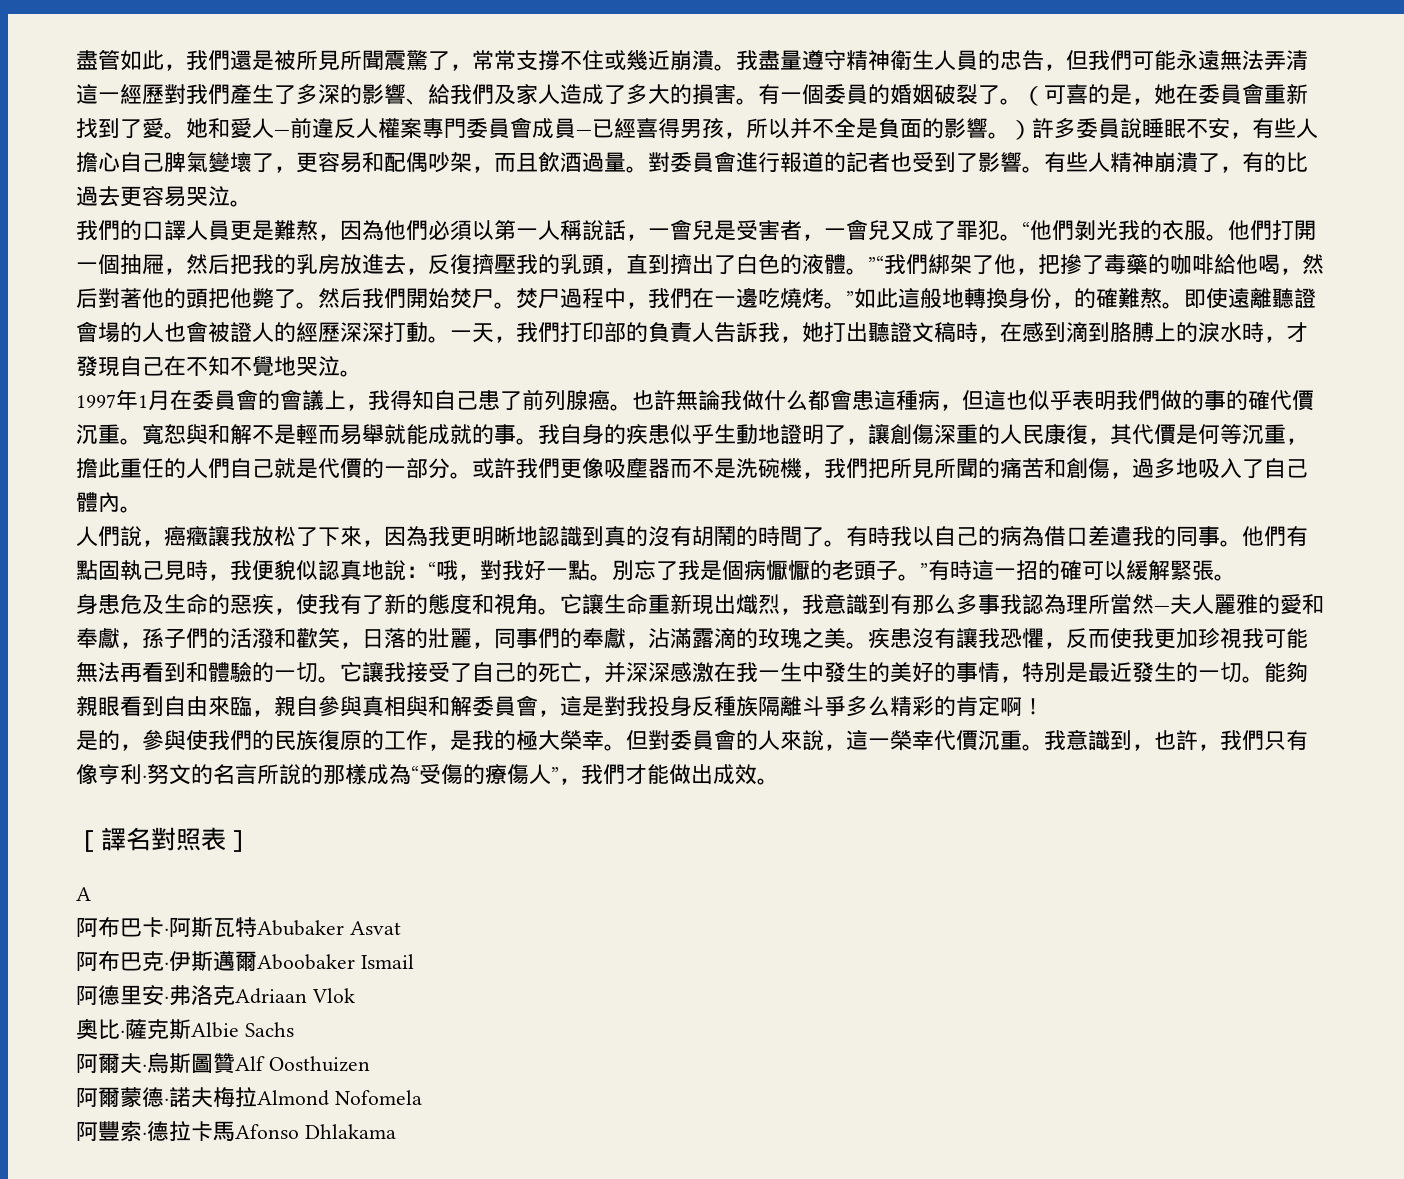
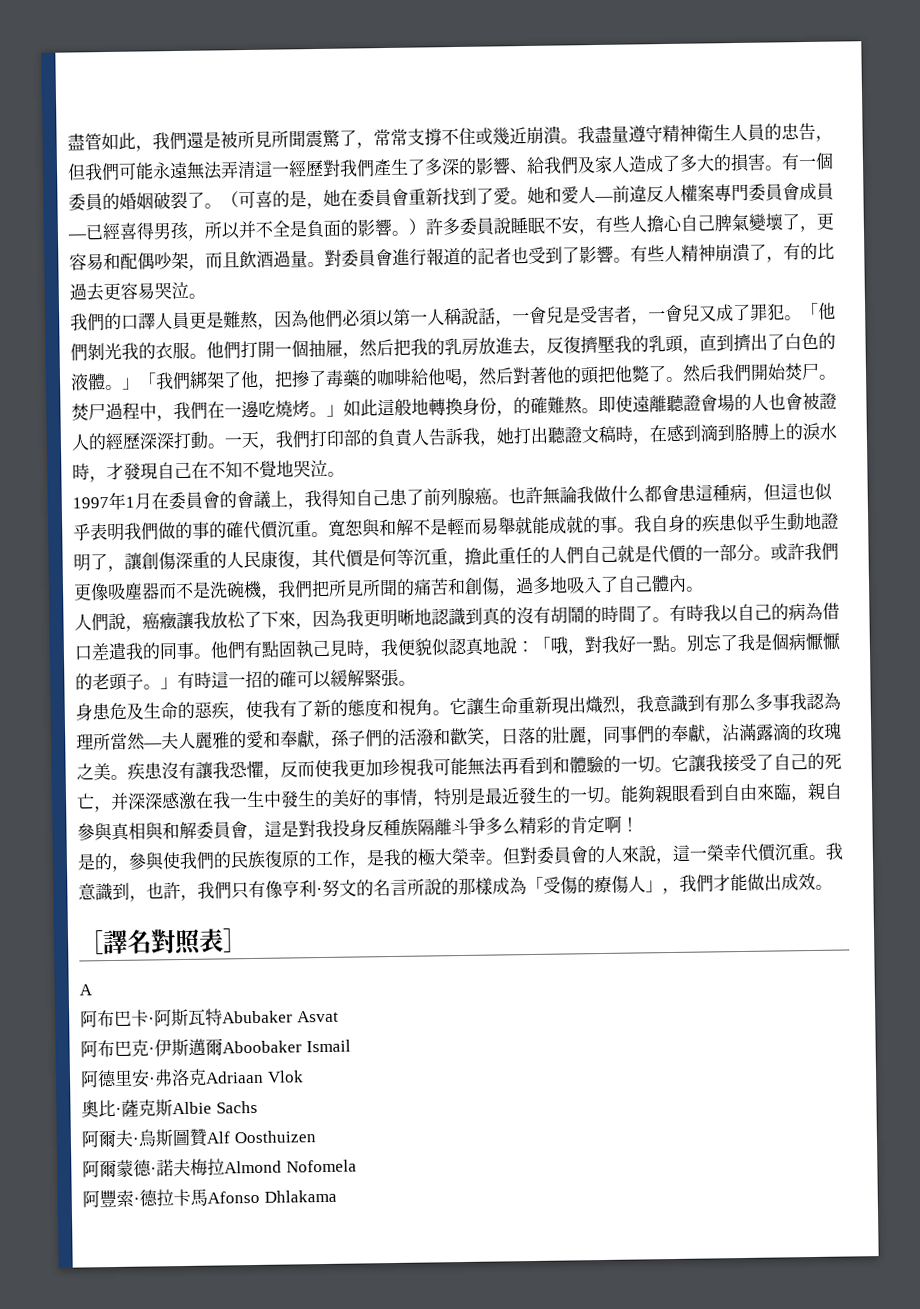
- “他們剝光我的衣服。
+ 「他們剝光我的衣服。
- 他們打開一個抽屜，然后把我的乳房放進去，反復擠壓我的乳頭，直到擠出了白色的液體。”“我們綁架了他，把摻了毒藥的咖啡給他喝，然后對著他的頭把他斃了。
+ 他們打開一個抽屜，然后把我的乳房放進去，反復擠壓我的乳頭，直到擠出了白色的液體。」「我們綁架了他，把摻了毒藥的咖啡給他喝，然后對著他的頭把他斃了。
- 焚尸過程中，我們在一邊吃燒烤。”如此這般地轉換身份，的確難熬。
+ 焚尸過程中，我們在一邊吃燒烤。」如此這般地轉換身份，的確難熬。
- 他們有點固執己見時，我便貌似認真地說：“哦，對我好一點。
+ 他們有點固執己見時，我便貌似認真地說：「哦，對我好一點。
- 別忘了我是個病懨懨的老頭子。”有時這一招的確可以緩解緊張。
+ 別忘了我是個病懨懨的老頭子。」有時這一招的確可以緩解緊張。
- 我意識到，也許，我們只有像亨利·努文的名言所說的那樣成為“受傷的療傷人”，我們才能做出成效。
+ 我意識到，也許，我們只有像亨利·努文的名言所說的那樣成為「受傷的療傷人」，我們才能做出成效。

